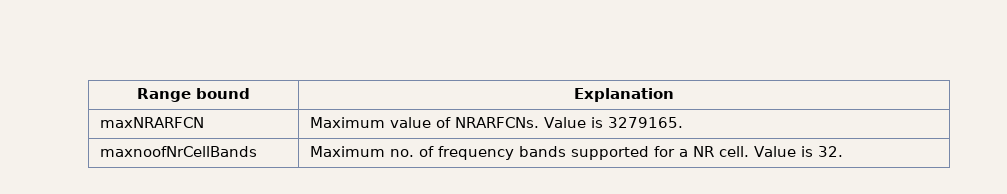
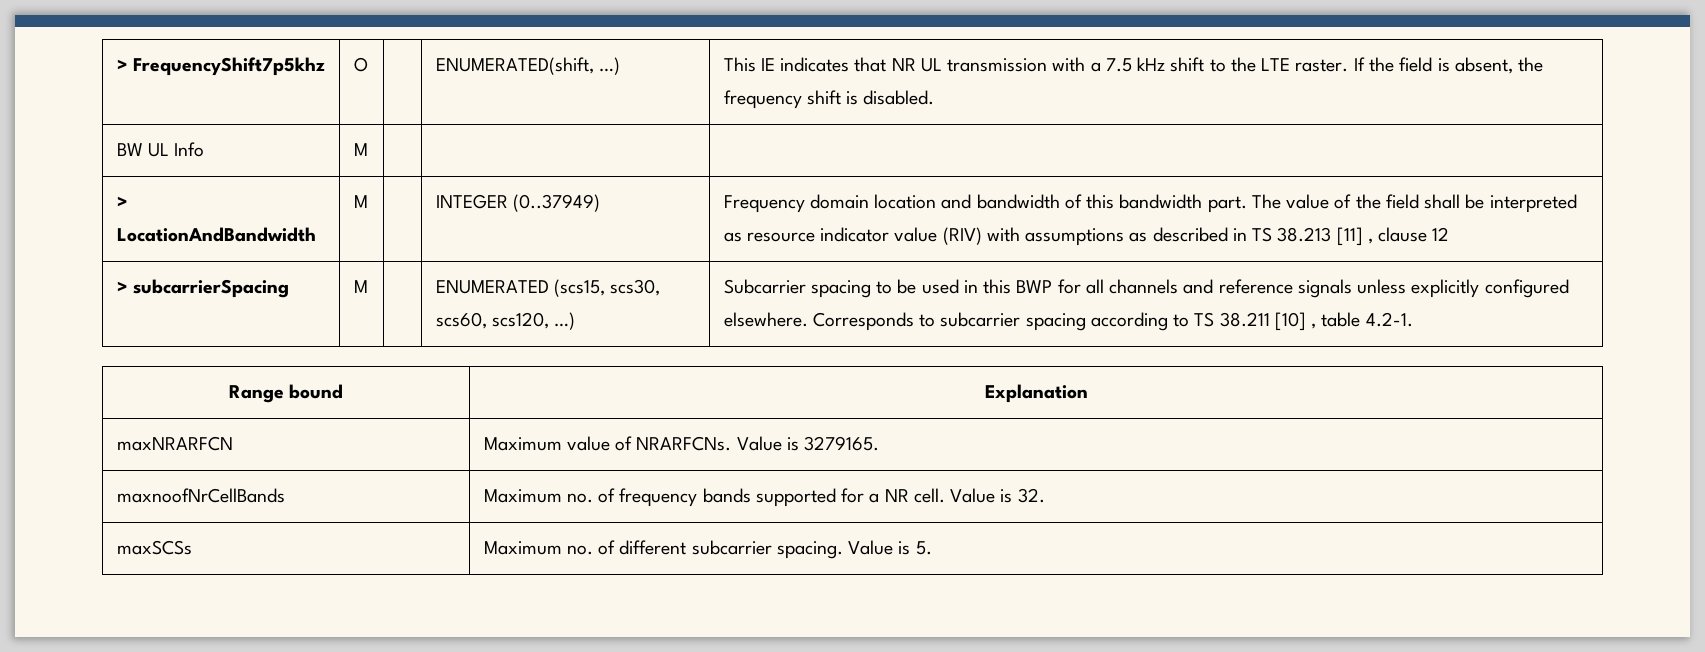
+ > FrequencyShift7p5khz | O | | ENUMERATED(shift, …) | This IE indicates that NR UL transmission with a 7.5 kHz shift to the LTE raster. If the field is absent, the frequency shift is disabled.
+ BW UL Info | M | | |
+ > LocationAndBandwidth | M | | INTEGER (0..37949) | Frequency domain location and bandwidth of this bandwidth part. The value of the field shall be interpreted as resource indicator value (RIV) with assumptions as described in TS 38.213 [11] , clause 12
+ > subcarrierSpacing | M | | ENUMERATED (scs15, scs30, scs60, scs120, …) | Subcarrier spacing to be used in this BWP for all channels and reference signals unless explicitly configured elsewhere. Corresponds to subcarrier spacing according to TS 38.211 [10] , table 4.2-1.
+ maxSCSs | Maximum no. of different subcarrier spacing. Value is 5.

